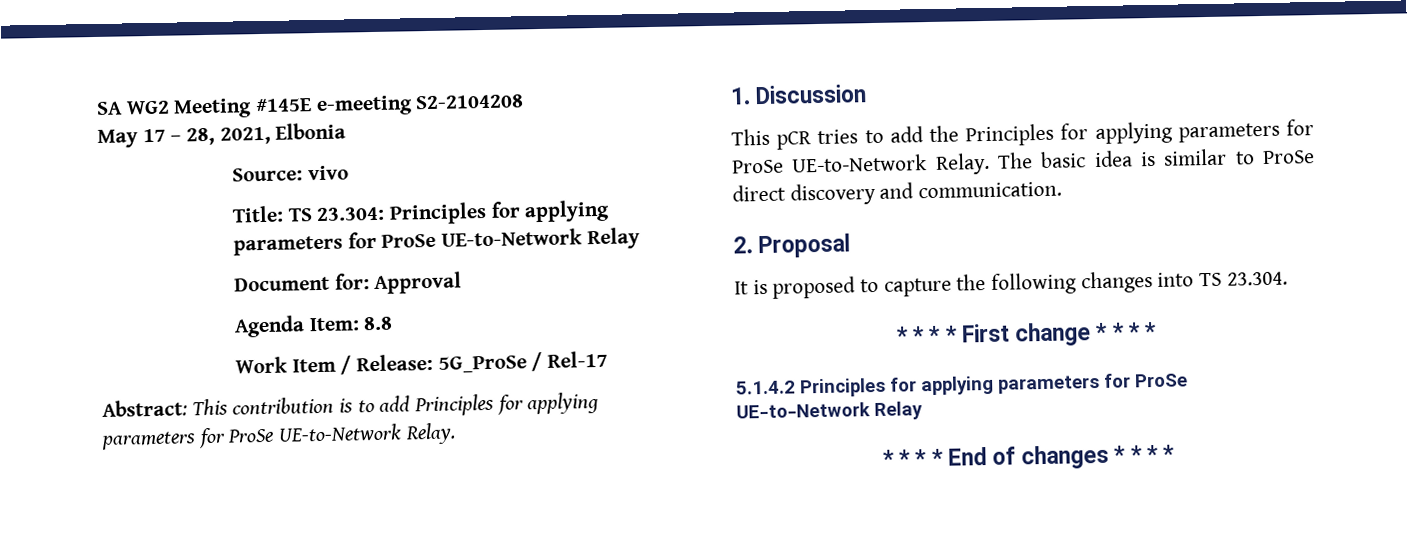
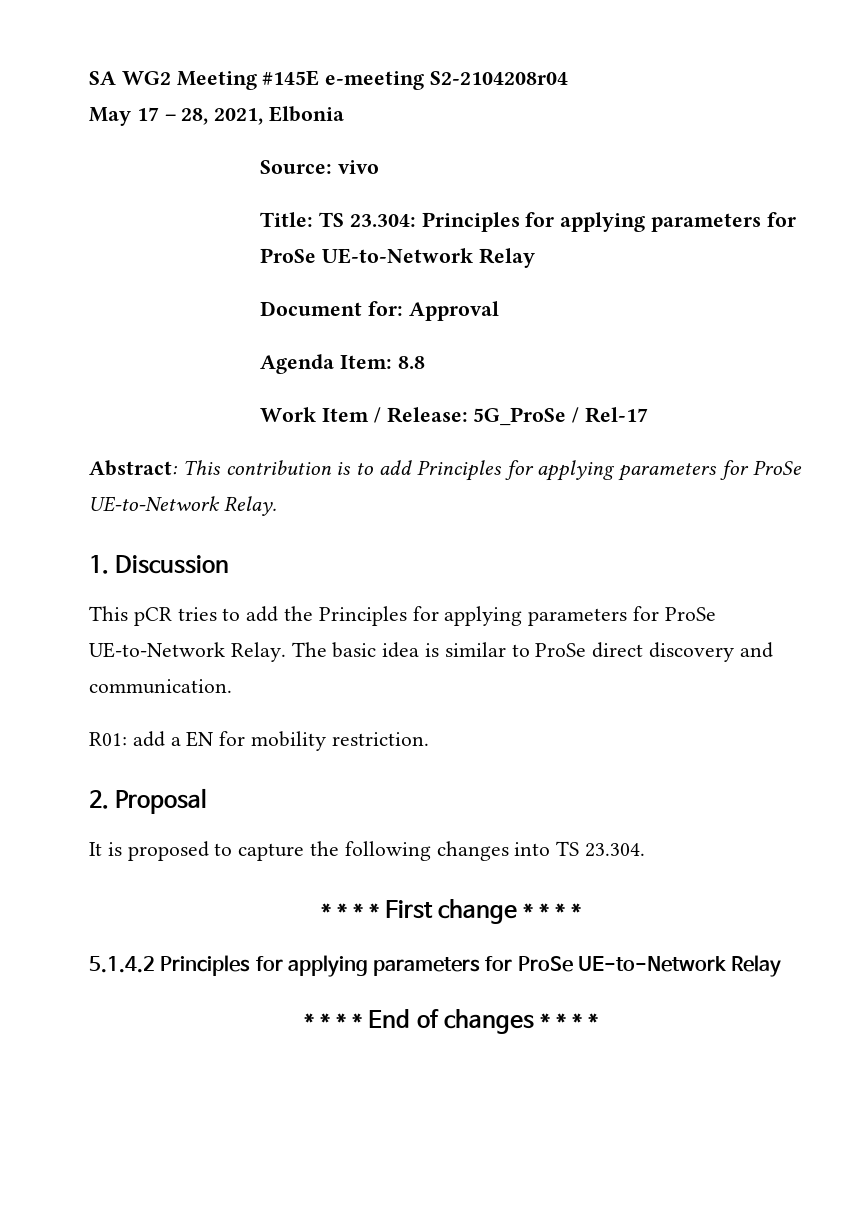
- SA WG2 Meeting #145E e-meeting S2-2104208
+ SA WG2 Meeting #145E e-meeting S2-2104208r04
+ R01: add a EN for mobility restriction.

